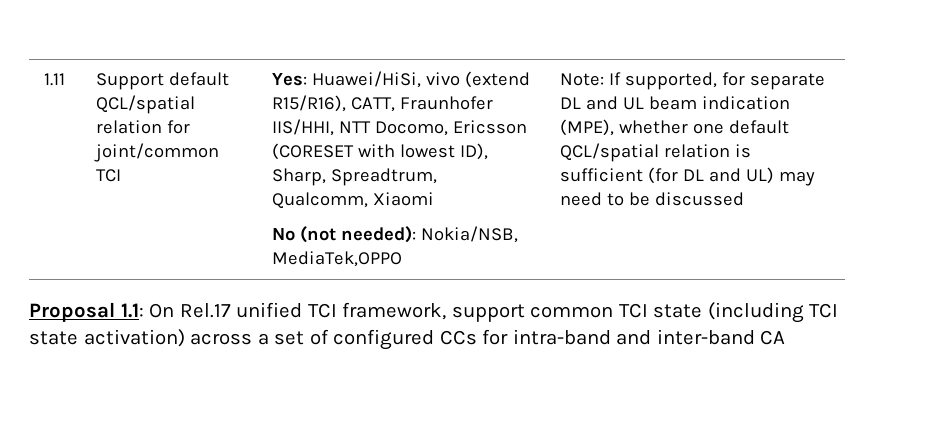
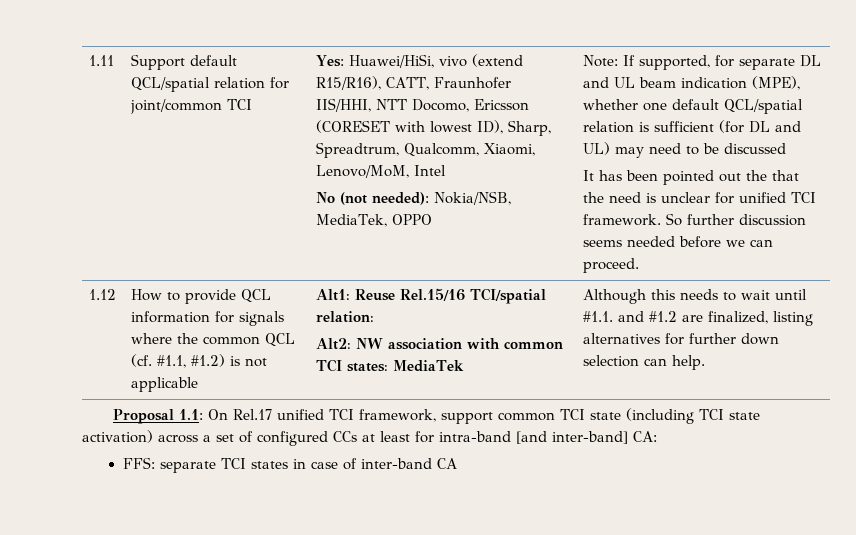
- Yes: Huawei/HiSi, vivo (extend R15/R16), CATT, Fraunhofer IIS/HHI, NTT Docomo, Ericsson (CORESET with lowest ID), Sharp, Spreadtrum, Qualcomm, Xiaomi
+ Yes: Huawei/HiSi, vivo (extend R15/R16), CATT, Fraunhofer IIS/HHI, NTT Docomo, Ericsson (CORESET with lowest ID), Sharp, Spreadtrum, Qualcomm, Xiaomi, Lenovo/MoM, Intel
- No (not needed): Nokia/NSB, MediaTek,OPPO
+ No (not needed): Nokia/NSB, MediaTek, OPPO
+ It has been pointed out the that the need is unclear for unified TCI framework. So further discussion seems needed before we can proceed.
+ 1.12 | How to provide QCL information for signals where the common QCL (cf. #1.1, #1.2) is not applicable | Alt1: Reuse Rel.15/16 TCI/spatial relation:
+ Alt2: NW association with common TCI states: MediaTek | Although this needs to wait until #1.1. and #1.2 are finalized, listing alternatives for further down selection can help.
- Proposal 1.1: On Rel.17 unified TCI framework, support common TCI state (including TCI state activation) across a set of configured CCs for intra-band and inter-band CA
+ Proposal 1.1: On Rel.17 unified TCI framework, support common TCI state (including TCI state activation) across a set of configured CCs at least for intra-band [and inter-band] CA:
+ FFS: separate TCI states in case of inter-band CA

